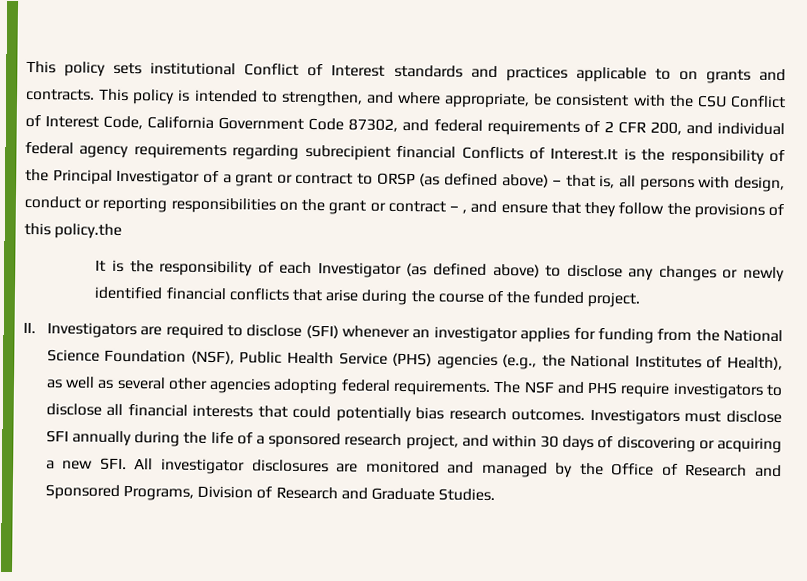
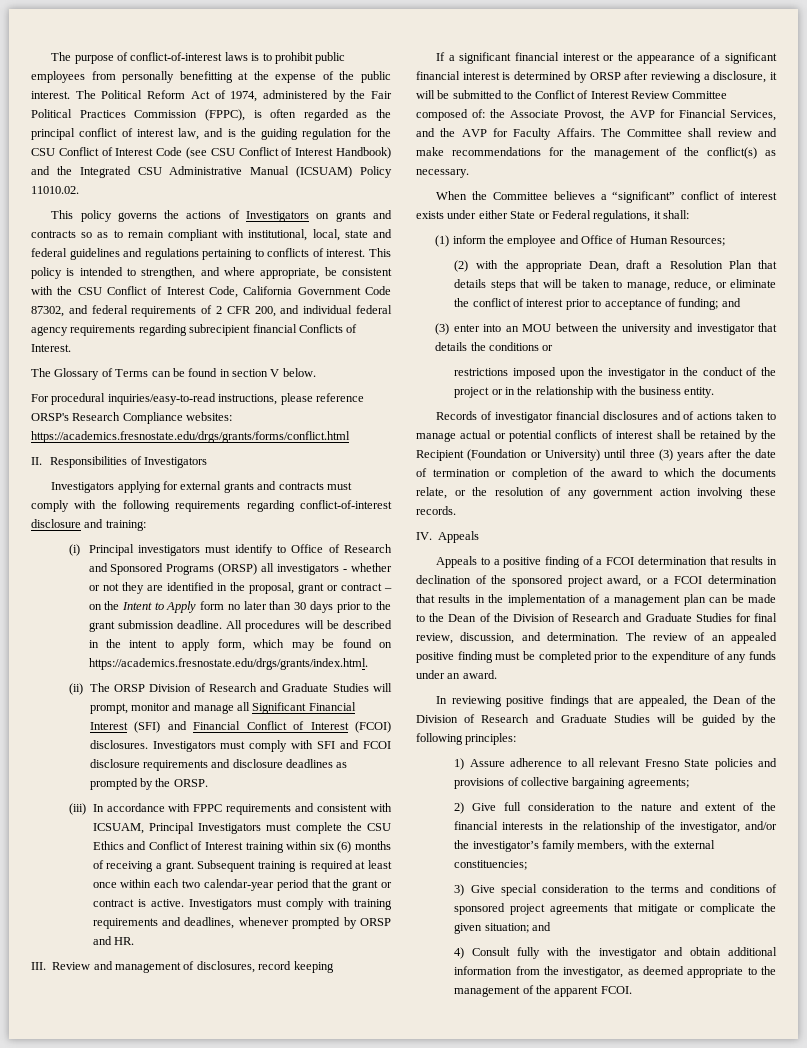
- This policy sets institutional Conflict of Interest standards and practices applicable to on grants and contracts.
+ The purpose of conflict-of-interest laws is to prohibit public employees from personally benefitting at the expense of the public interest. The Political Reform Act of 1974, administered by the Fair Political Practices Commission (FPPC), is often regarded as the principal conflict of interest law, and is the guiding regulation for the CSU Conflict of Interest Code (see CSU Conflict of Interest Handbook) and the Integrated CSU Administrative Manual (ICSUAM) Policy 11010.02.
+ This policy governs the actions of Investigators on grants and contracts so as to remain compliant with institutional, local, state and federal guidelines and regulations pertaining to conflicts of interest.
- This policy is intended to strengthen, and where appropriate, be consistent with the CSU Conflict of Interest Code, California Government Code 87302, and federal requirements of 2 CFR 200, and individual federal agency requirements regarding subrecipient financial Conflicts of Interest.It is the responsibility of the Principal Investigator of a grant or contract to ORSP (as defined above) – that is, all persons with design, conduct or reporting responsibilities on the grant or contract – , and ensure that they follow the provisions of this policy.the
- It is the responsibility of each Investigator (as defined above) to disclose any changes or newly identified financial conflicts that arise during the course of the funded project.
+ This policy is intended to strengthen, and where appropriate, be consistent with the CSU Conflict of Interest Code, California Government Code 87302, and federal requirements of 2 CFR 200, and individual federal agency requirements regarding subrecipient financial Conflicts of Interest.
+ The Glossary of Terms can be found in section V below.
+ For procedural inquiries/easy-to-read instructions, please reference ORSP's Research Compliance websites: https://academics.fresnostate.edu/drgs/grants/forms/conflict.html
- II. Investigators are required to disclose (SFI) whenever an investigator applies for funding from the National Science Foundation (NSF), Public Health Service (PHS) agencies (e.g., the National Institutes of Health), as well as several other agencies adopting federal requirements. The NSF and PHS require investigators to disclose all financial interests that could potentially bias research outcomes. Investigators must disclose SFI annually during the life of a sponsored research project, and within 30 days of discovering or acquiring a new SFI. All investigator disclosures are monitored and managed by the Office of Research and Sponsored Programs, Division of Research and Graduate Studies.
+ II. Responsibilities of Investigators
+ Investigators applying for external grants and contracts must comply with the following requirements regarding conflict-of-interest disclosure and training:
+ (i) Principal investigators must identify to Office of Research and Sponsored Programs (ORSP) all investigators - whether or not they are identified in the proposal, grant or contract – on the Intent to Apply form no later than 30 days prior to the grant submission deadline. All procedures will be described in the intent to apply form, which may be found on https://academics.fresnostate.edu/drgs/grants/index.html.
+ (ii) The ORSP Division of Research and Graduate Studies will prompt, monitor and manage all Significant Financial Interest (SFI) and Financial Conflict of Interest (FCOI) disclosures. Investigators must comply with SFI and FCOI disclosure requirements and disclosure deadlines as prompted by the ORSP.
+ (iii) In accordance with FPPC requirements and consistent with ICSUAM, Principal Investigators must complete the CSU Ethics and Conflict of Interest training within six (6) months of receiving a grant. Subsequent training is required at least once within each two calendar-year period that the grant or contract is active. Investigators must comply with training requirements and deadlines, whenever prompted by ORSP and HR.
+ III. Review and management of disclosures, record keeping
+ If a significant financial interest or the appearance of a significant financial interest is determined by ORSP after reviewing a disclosure, it will be submitted to the Conflict of Interest Review Committee composed of: the Associate Provost, the AVP for Financial Services, and the AVP for Faculty Affairs. The Committee shall review and make recommendations for the management of the conflict(s) as necessary.
+ When the Committee believes a “significant” conflict of interest exists under either State or Federal regulations, it shall:
+ (1) inform the employee and Office of Human Resources;
+ (2) with the appropriate Dean, draft a Resolution Plan that details steps that will be taken to manage, reduce, or eliminate the conflict of interest prior to acceptance of funding; and
+ (3) enter into an MOU between the university and investigator that details the conditions or
+ restrictions imposed upon the investigator in the conduct of the project or in the relationship with the business entity.
+ Records of investigator financial disclosures and of actions taken to manage actual or potential conflicts of interest shall be retained by the Recipient (Foundation or University) until three (3) years after the date of termination or completion of the award to which the documents relate, or the resolution of any government action involving these records.
+ IV. Appeals
+ Appeals to a positive finding of a FCOI determination that results in declination of the sponsored project award, or a FCOI determination that results in the implementation of a management plan can be made to the Dean of the Division of Research and Graduate Studies for final review, discussion, and determination. The review of an appealed positive finding must be completed prior to the expenditure of any funds under an award.
+ In reviewing positive findings that are appealed, the Dean of the Division of Research and Graduate Studies will be guided by the following principles:
+ 1) Assure adherence to all relevant Fresno State policies and provisions of collective bargaining agreements;
+ 2) Give full consideration to the nature and extent of the financial interests in the relationship of the investigator, and/or the investigator’s family members, with the external constituencies;
+ 3) Give special consideration to the terms and conditions of sponsored project agreements that mitigate or complicate the given situation; and
+ 4) Consult fully with the investigator and obtain additional information from the investigator, as deemed appropriate to the management of the apparent FCOI.

